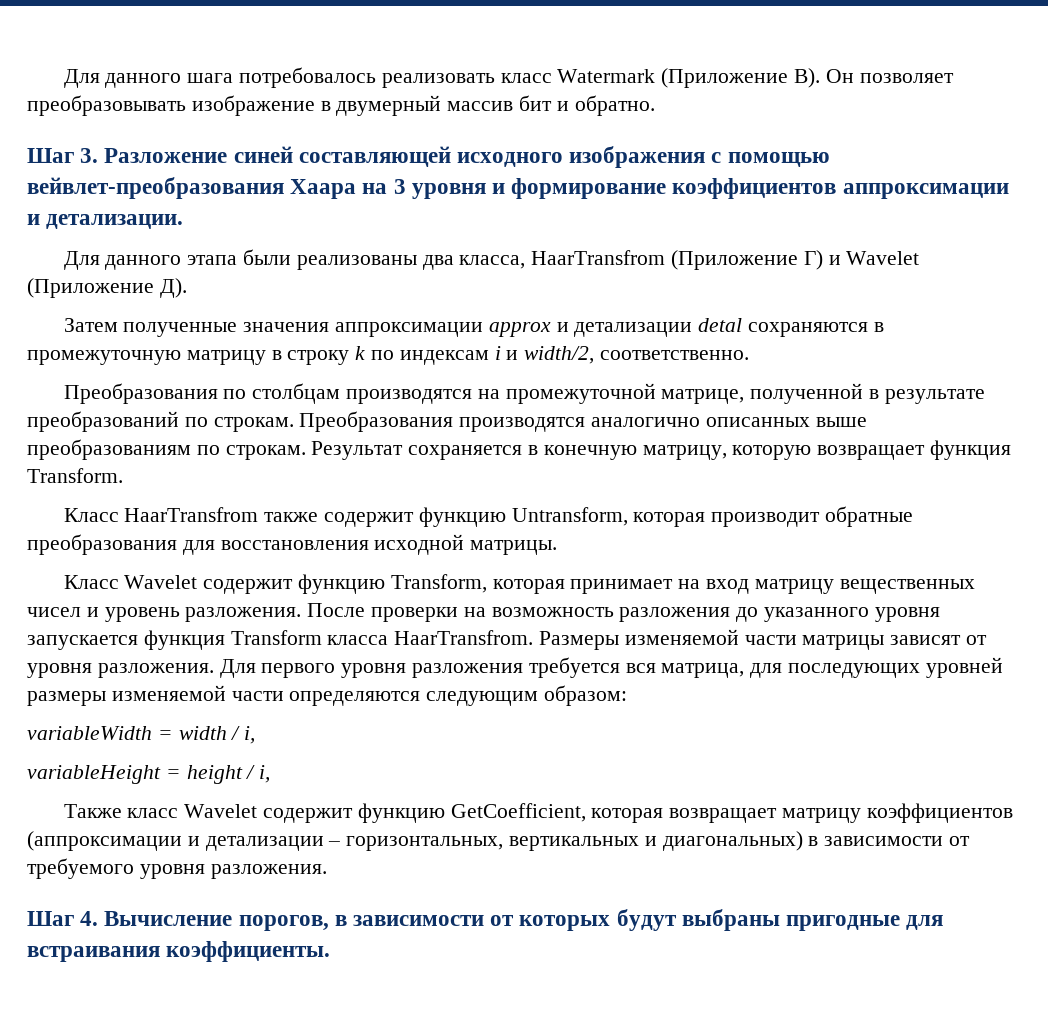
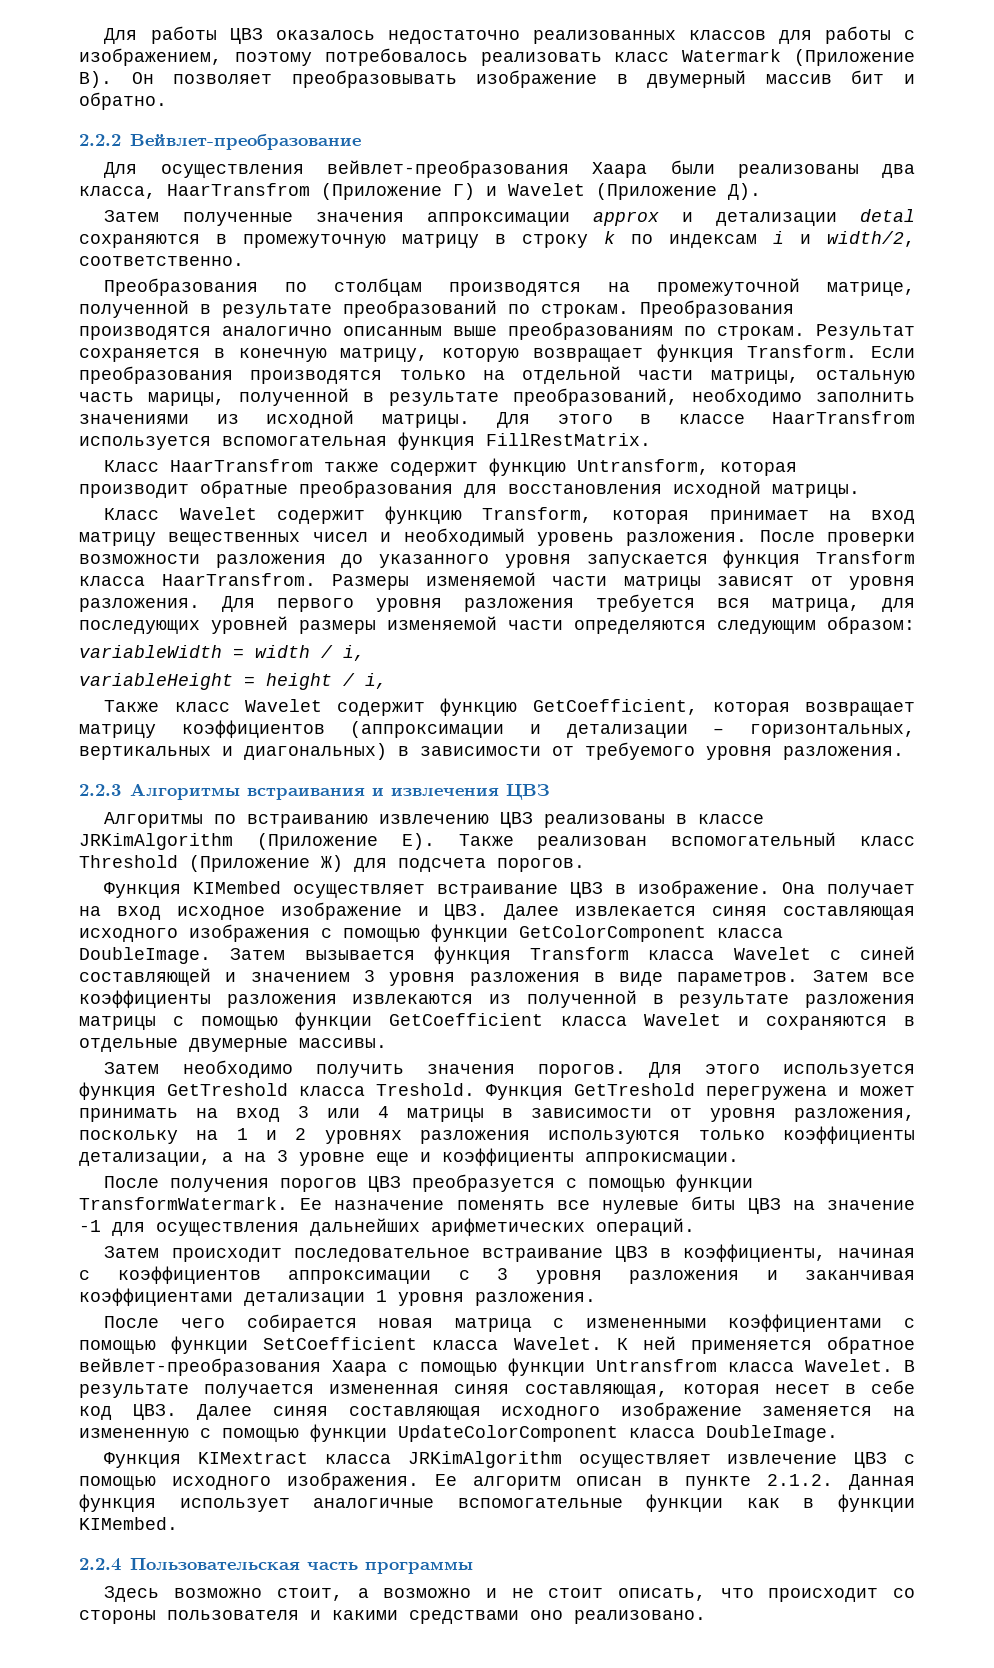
- Для данного шага потребовалось реализовать класс Watermark (Приложение В). Он позволяет преобразовывать изображение в двумерный массив бит и обратно.
+ Для работы ЦВЗ оказалось недостаточно реализованных классов для работы с изображением, поэтому потребовалось реализовать класс Watermark (Приложение В). Он позволяет преобразовывать изображение в двумерный массив бит и обратно.
- Шаг 3. Разложение синей составляющей исходного изображения с помощью вейвлет-преобразования Хаара на 3 уровня и формирование коэффициентов аппроксимации и детализации.
- Для данного этапа были реализованы два класса, HaarTransfrom (Приложение Г) и Wavelet (Приложение Д).
+ 2.2.2 Вейвлет-преобразование
+ Для осуществления вейвлет-преобразования Хаара были реализованы два класса, HaarTransfrom (Приложение Г) и Wavelet (Приложение Д).
- Преобразования производятся аналогично описанных выше преобразованиям по строкам.
+ Преобразования производятся аналогично описанным выше преобразованиям по строкам.
+ Если преобразования производятся только на отдельной части матрицы, остальную часть марицы, полученной в результате преобразований, необходимо заполнить значениями из исходной матрицы. Для этого в классе HaarTransfrom используется вспомогательная функция FillRestMatrix.
- Класс Wavelet содержит функцию Transform, которая принимает на вход матрицу вещественных чисел и уровень разложения.
+ Класс Wavelet содержит функцию Transform, которая принимает на вход матрицу вещественных чисел и необходимый уровень разложения.
- После проверки на возможность разложения до указанного уровня запускается функция Transform класса HaarTransfrom.
+ После проверки возможности разложения до указанного уровня запускается функция Transform класса HaarTransfrom.
- Шаг 4. Вычисление порогов, в зависимости от которых будут выбраны пригодные для встраивания коэффициенты.
+ 2.2.3 Алгоритмы встраивания и извлечения ЦВЗ
+ Алгоритмы по встраиванию извлечению ЦВЗ реализованы в классе JRKimAlgorithm (Приложение Е). Также реализован вспомогательный класс Threshold (Приложение Ж) для подсчета порогов.
+ Функция KIMembed осуществляет встраивание ЦВЗ в изображение. Она получает на вход исходное изображение и ЦВЗ. Далее извлекается синяя составляющая исходного изображения с помощью функции GetColorComponent класса DoubleImage. Затем вызывается функция Transform класса Wavelet с синей составляющей и значением 3 уровня разложения в виде параметров. Затем все коэффициенты разложения извлекаются из полученной в результате разложения матрицы с помощью функции GetCoefficient класса Wavelet и сохраняются в отдельные двумерные массивы.
+ Затем необходимо получить значения порогов. Для этого используется функция GetTreshold класса Treshold. Функция GetTreshold перегружена и может принимать на вход 3 или 4 матрицы в зависимости от уровня разложения, поскольку на 1 и 2 уровнях разложения используются только коэффициенты детализации, а на 3 уровне еще и коэффициенты аппрокисмации.
+ После получения порогов ЦВЗ преобразуется с помощью функции TransformWatermark. Ее назначение поменять все нулевые биты ЦВЗ на значение -1 для осуществления дальнейших арифметических операций.
+ Затем происходит последовательное встраивание ЦВЗ в коэффициенты, начиная с коэффициентов аппроксимации с 3 уровня разложения и заканчивая коэффициентами детализации 1 уровня разложения.
+ После чего собирается новая матрица с измененными коэффициентами с помощью функции SetCoefficient класса Wavelet. К ней применяется обратное вейвлет-преобразования Хаара с помощью функции Untransfrom класса Wavelet. В результате получается измененная синяя составляющая, которая несет в себе код ЦВЗ. Далее синяя составляющая исходного изображение заменяется на измененную с помощью функции UpdateColorComponent класса DoubleImage.
+ Функция KIMextract класса JRKimAlgorithm осуществляет извлечение ЦВЗ с помощью исходного изображения. Ее алгоритм описан в пункте 2.1.2. Данная функция использует аналогичные вспомогательные функции как в функции KIMembed.
+ 2.2.4 Пользовательская часть программы
+ Здесь возможно стоит, а возможно и не стоит описать, что происходит со стороны пользователя и какими средствами оно реализовано.

